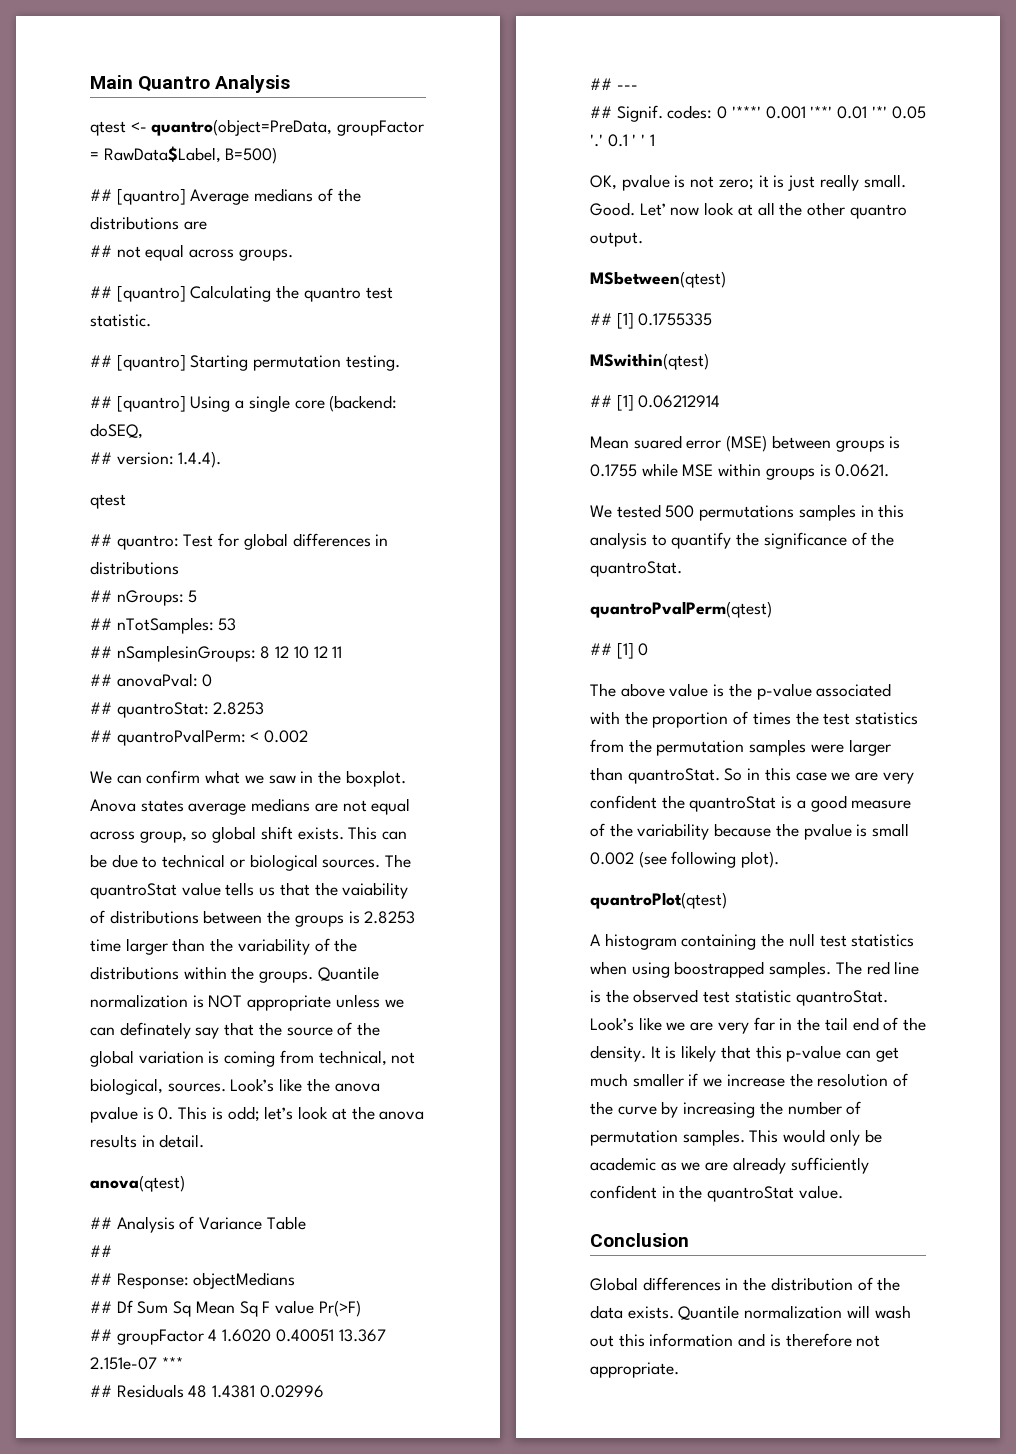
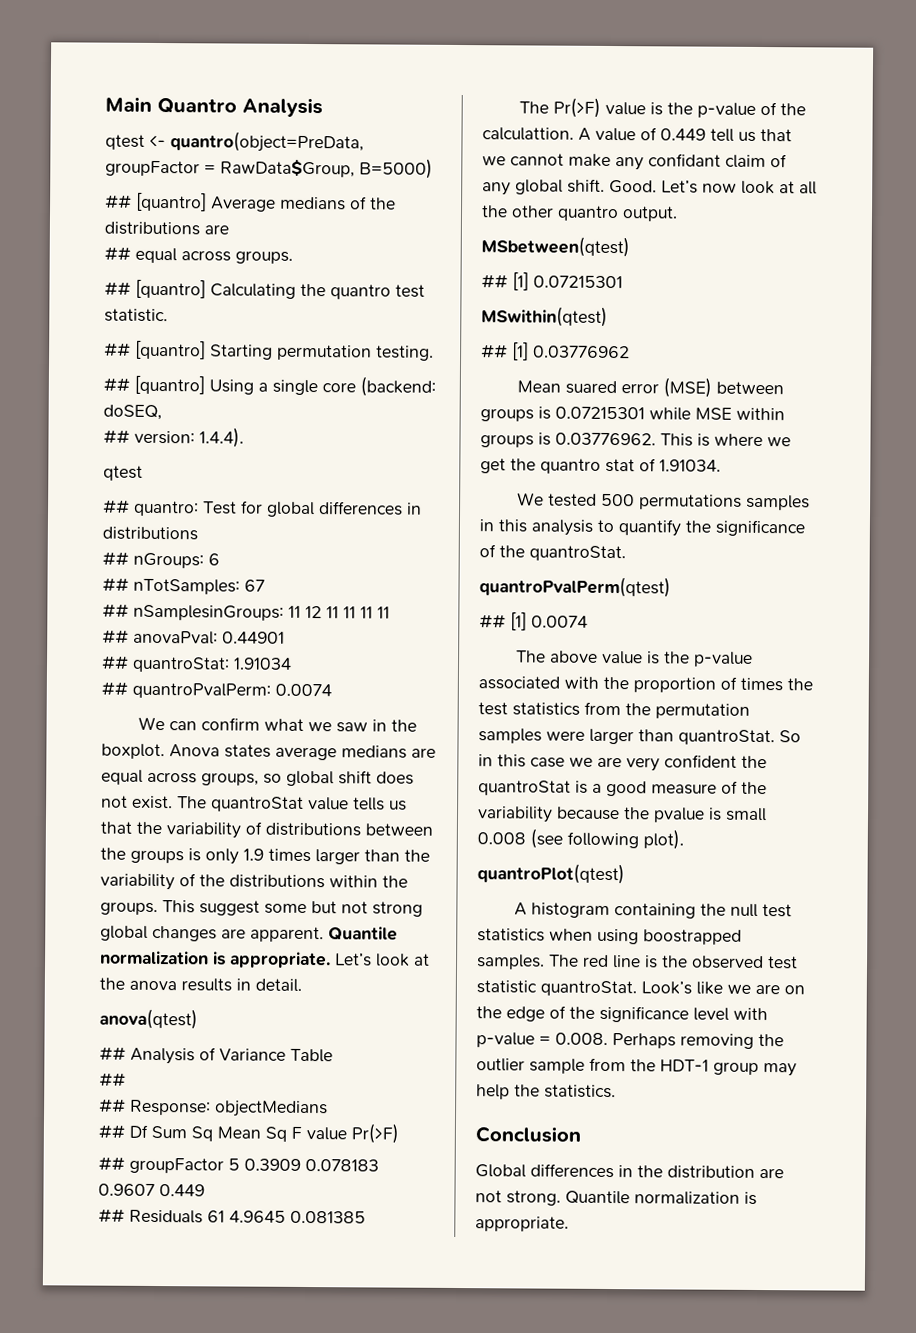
- qtest <- quantro(object=PreData, groupFactor = RawData$Label, B=500)
+ qtest <- quantro(object=PreData, groupFactor = RawData$Group, B=5000)
- ## not equal across groups.
+ ## equal across groups.
- ## nGroups: 5
+ ## nGroups: 6
- ## nTotSamples: 53
+ ## nTotSamples: 67
- ## nSamplesinGroups: 8 12 10 12 11
+ ## nSamplesinGroups: 11 12 11 11 11 11
- ## anovaPval: 0
+ ## anovaPval: 0.44901
- ## quantroStat: 2.8253
+ ## quantroStat: 1.91034
- ## quantroPvalPerm: < 0.002
+ ## quantroPvalPerm: 0.0074
- Anova states average medians are not equal across group, so global shift exists. This can be due to technical or biological sources.
+ Anova states average medians are equal across groups, so global shift does not exist.
- The quantroStat value tells us that the vaiability of distributions between the groups is 2.8253 time larger than the variability of the distributions within the groups.
+ The quantroStat value tells us that the variability of distributions between the groups is only 1.9 times larger than the variability of the distributions within the groups.
- Quantile normalization is NOT appropriate unless we can definately say that the source of the global variation is coming from technical, not biological, sources. Look’s like the anova pvalue is 0. This is odd; let’s look at the anova results in detail.
+ This suggest some but not strong global changes are apparent. Quantile normalization is appropriate. Let’s look at the anova results in detail.
- ## groupFactor 4 1.6020 0.40051 13.367 2.151e-07 ***
- ## Residuals 48 1.4381 0.02996
- ## ---
- ## Signif. codes: 0 '***' 0.001 '**' 0.01 '*' 0.05 '.' 0.1 ' ' 1
- OK, pvalue is not zero; it is just really small. Good. Let’ now look at all the other quantro output.
+ ## groupFactor 5 0.3909 0.078183 0.9607 0.449
+ ## Residuals 61 4.9645 0.081385
+ The Pr(>F) value is the p-value of the calculattion. A value of 0.449 tell us that we cannot make any confidant claim of any global shift. Good. Let’s now look at all the other quantro output.
- ## [1] 0.1755335
+ ## [1] 0.07215301
- ## [1] 0.06212914
+ ## [1] 0.03776962
- Mean suared error (MSE) between groups is 0.1755 while MSE within groups is 0.0621.
+ Mean suared error (MSE) between groups is 0.07215301 while MSE within groups is 0.03776962. This is where we get the quantro stat of 1.91034.
- ## [1] 0
+ ## [1] 0.0074
- So in this case we are very confident the quantroStat is a good measure of the variability because the pvalue is small 0.002 (see following plot).
+ So in this case we are very confident the quantroStat is a good measure of the variability because the pvalue is small 0.008 (see following plot).
- Look’s like we are very far in the tail end of the density. It is likely that this p-value can get much smaller if we increase the resolution of the curve by increasing the number of permutation samples. This would only be academic as we are already sufficiently confident in the quantroStat value.
+ Look’s like we are on the edge of the significance level with p-value = 0.008. Perhaps removing the outlier sample from the HDT-1 group may help the statistics.
- Global differences in the distribution of the data exists. Quantile normalization will wash out this information and is therefore not appropriate.
+ Global differences in the distribution are not strong. Quantile normalization is appropriate.

